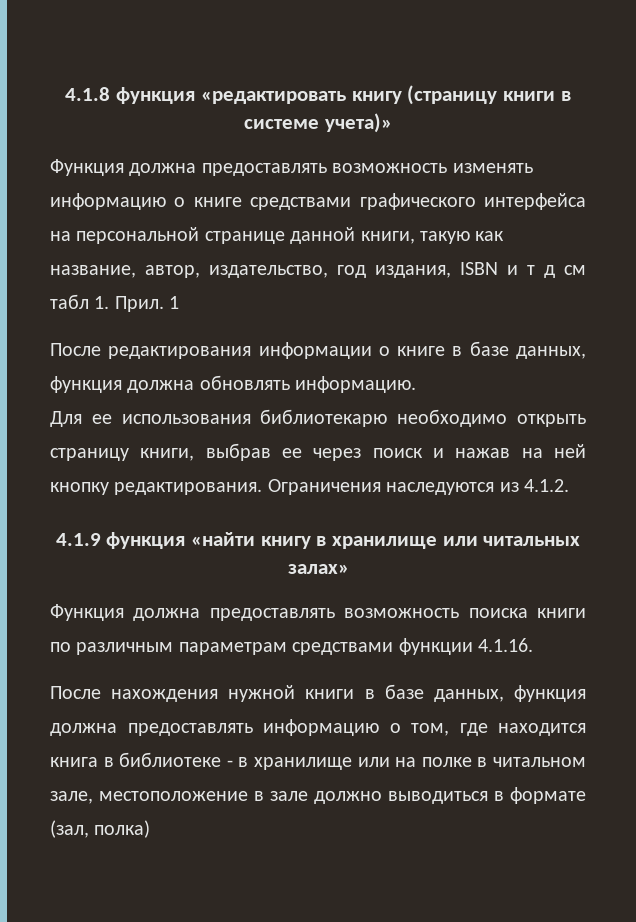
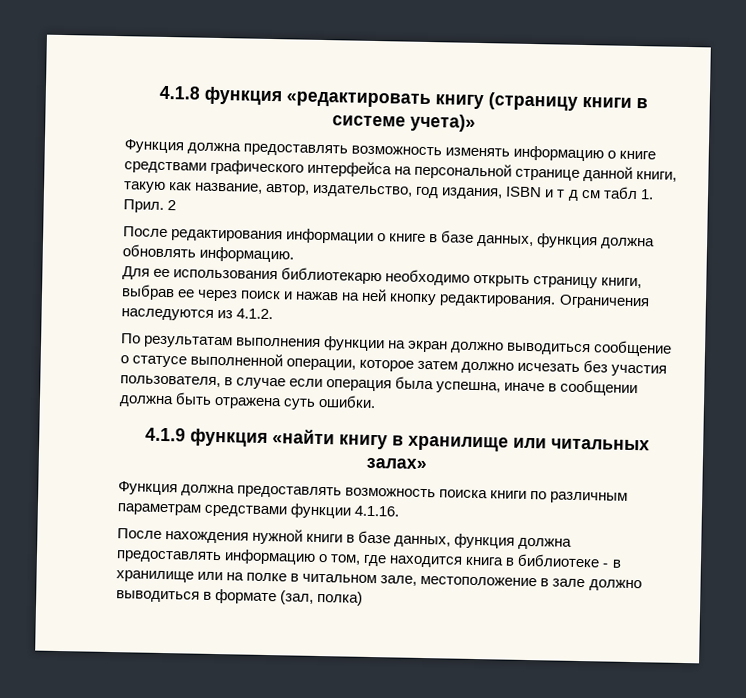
- 1
+ 2
+ По результатам выполнения функции на экран должно выводиться сообщение о статусе выполненной операции, которое затем должно исчезать без участия пользователя, в случае если операция была успешна, иначе в сообщении должна быть отражена суть ошибки.

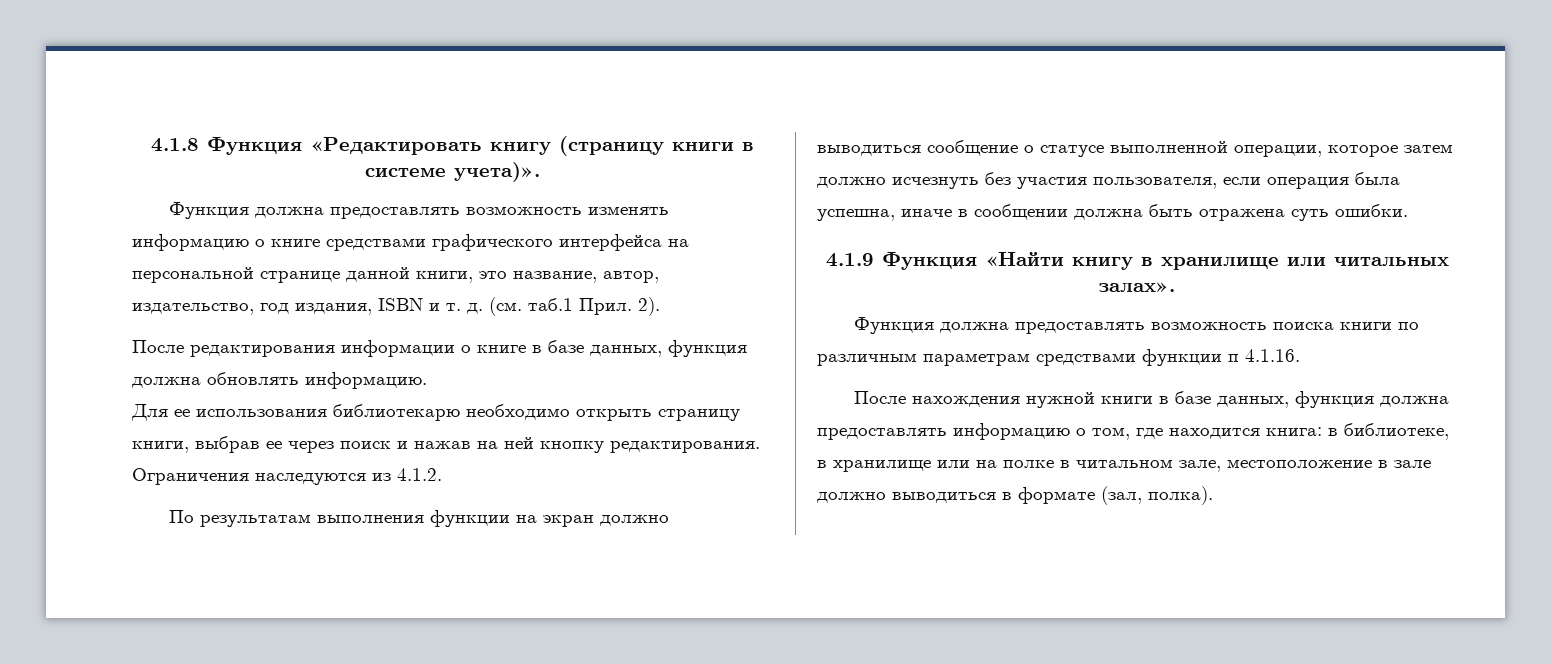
- 4.1.8 функция «редактировать книгу (страницу книги в системе учета)»
+ 4.1.8 Функция «Редактировать книгу (страницу книги в системе учета)».
- Функция должна предоставлять возможность изменять информацию о книге средствами графического интерфейса на персональной странице данной книги, такую как название, автор, издательство, год издания, ISBN и т д см табл 1. Прил. 2
+ Функция должна предоставлять возможность изменять информацию о книге средствами графического интерфейса на персональной странице данной книги, это название, автор, издательство, год издания, ISBN и т. д. (см. таб.1 Прил. 2).
- По результатам выполнения функции на экран должно выводиться сообщение о статусе выполненной операции, которое затем должно исчезать без участия пользователя, в случае если операция была успешна, иначе в сообщении должна быть отражена суть ошибки.
+ По результатам выполнения функции на экран должно выводиться сообщение о статусе выполненной операции, которое затем должно исчезнуть без участия пользователя, если операция была успешна, иначе в сообщении должна быть отражена суть ошибки.
- 4.1.9 функция «найти книгу в хранилище или читальных залах»
+ 4.1.9 Функция «Найти книгу в хранилище или читальных залах».
- Функция должна предоставлять возможность поиска книги по различным параметрам средствами функции 4.1.16.
+ Функция должна предоставлять возможность поиска книги по различным параметрам средствами функции п 4.1.16.
- После нахождения нужной книги в базе данных, функция должна предоставлять информацию о том, где находится книга в библиотеке - в хранилище или на полке в читальном зале, местоположение в зале должно выводиться в формате (зал, полка)
+ После нахождения нужной книги в базе данных, функция должна предоставлять информацию о том, где находится книга: в библиотеке, в хранилище или на полке в читальном зале, местоположение в зале должно выводиться в формате (зал, полка).

